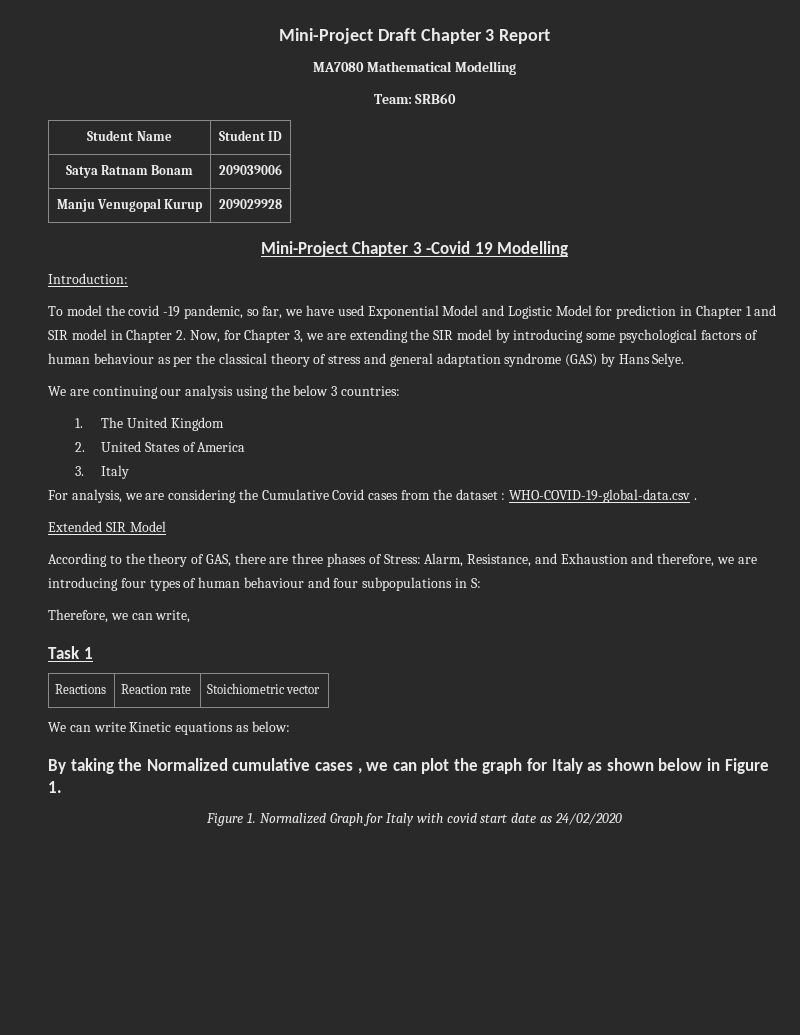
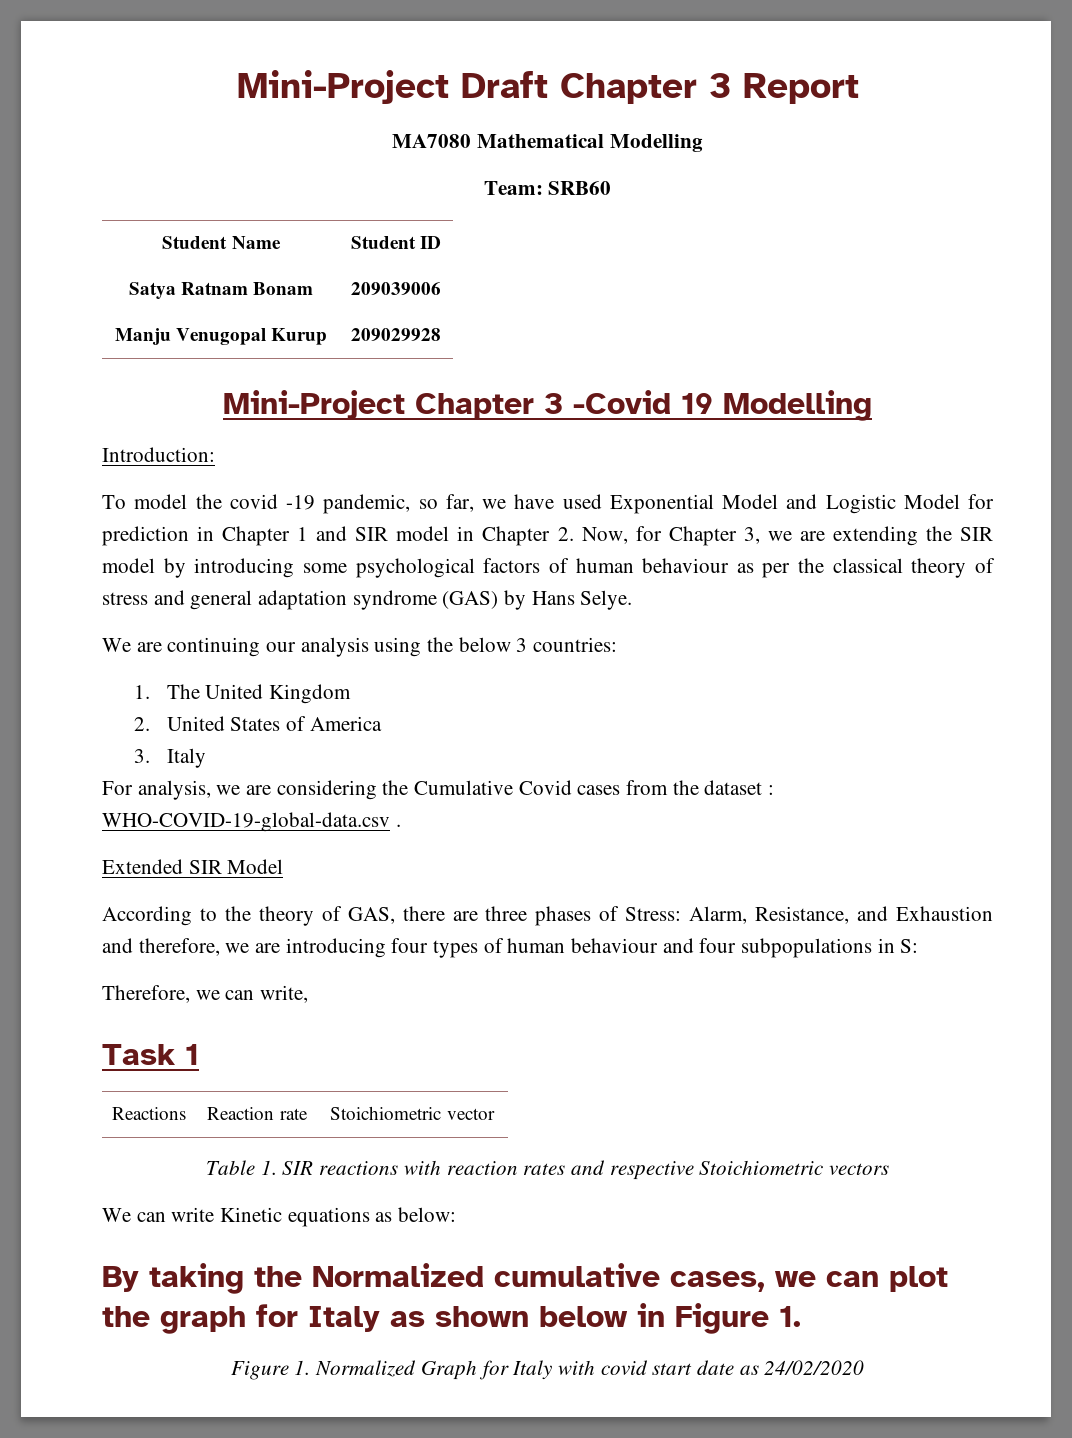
+ Table 1. SIR reactions with reaction rates and respective Stoichiometric vectors
- By taking the Normalized cumulative cases , we can plot the graph for Italy as shown below in Figure 1.
+ By taking the Normalized cumulative cases, we can plot the graph for Italy as shown below in Figure 1.

